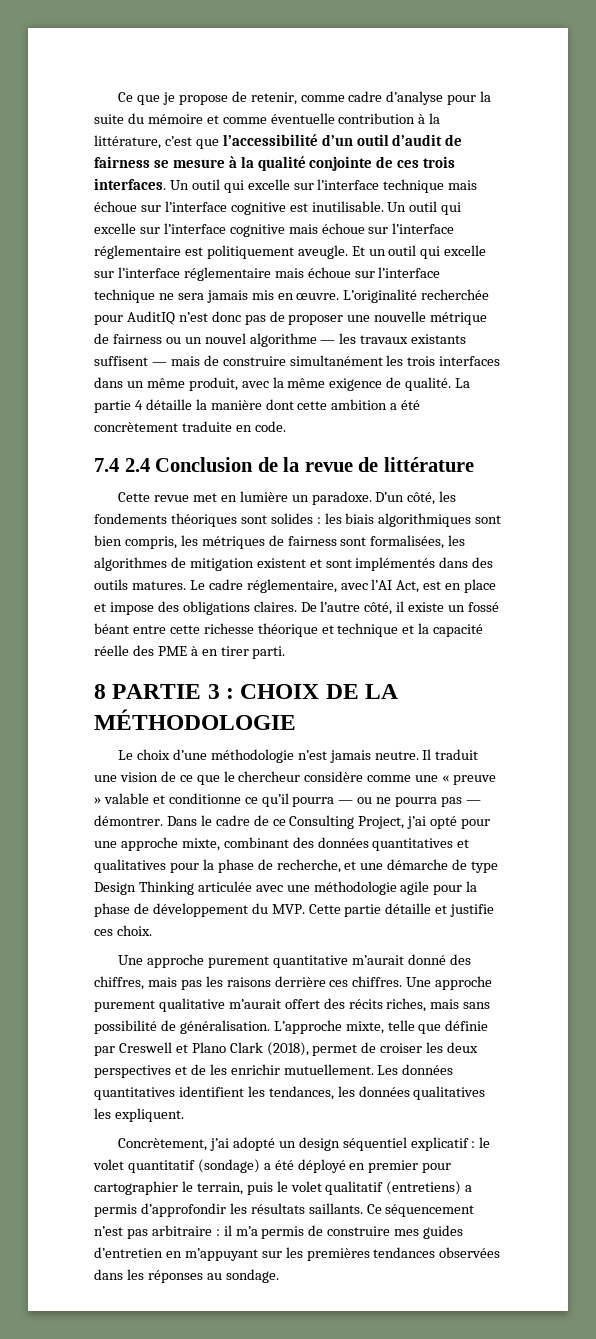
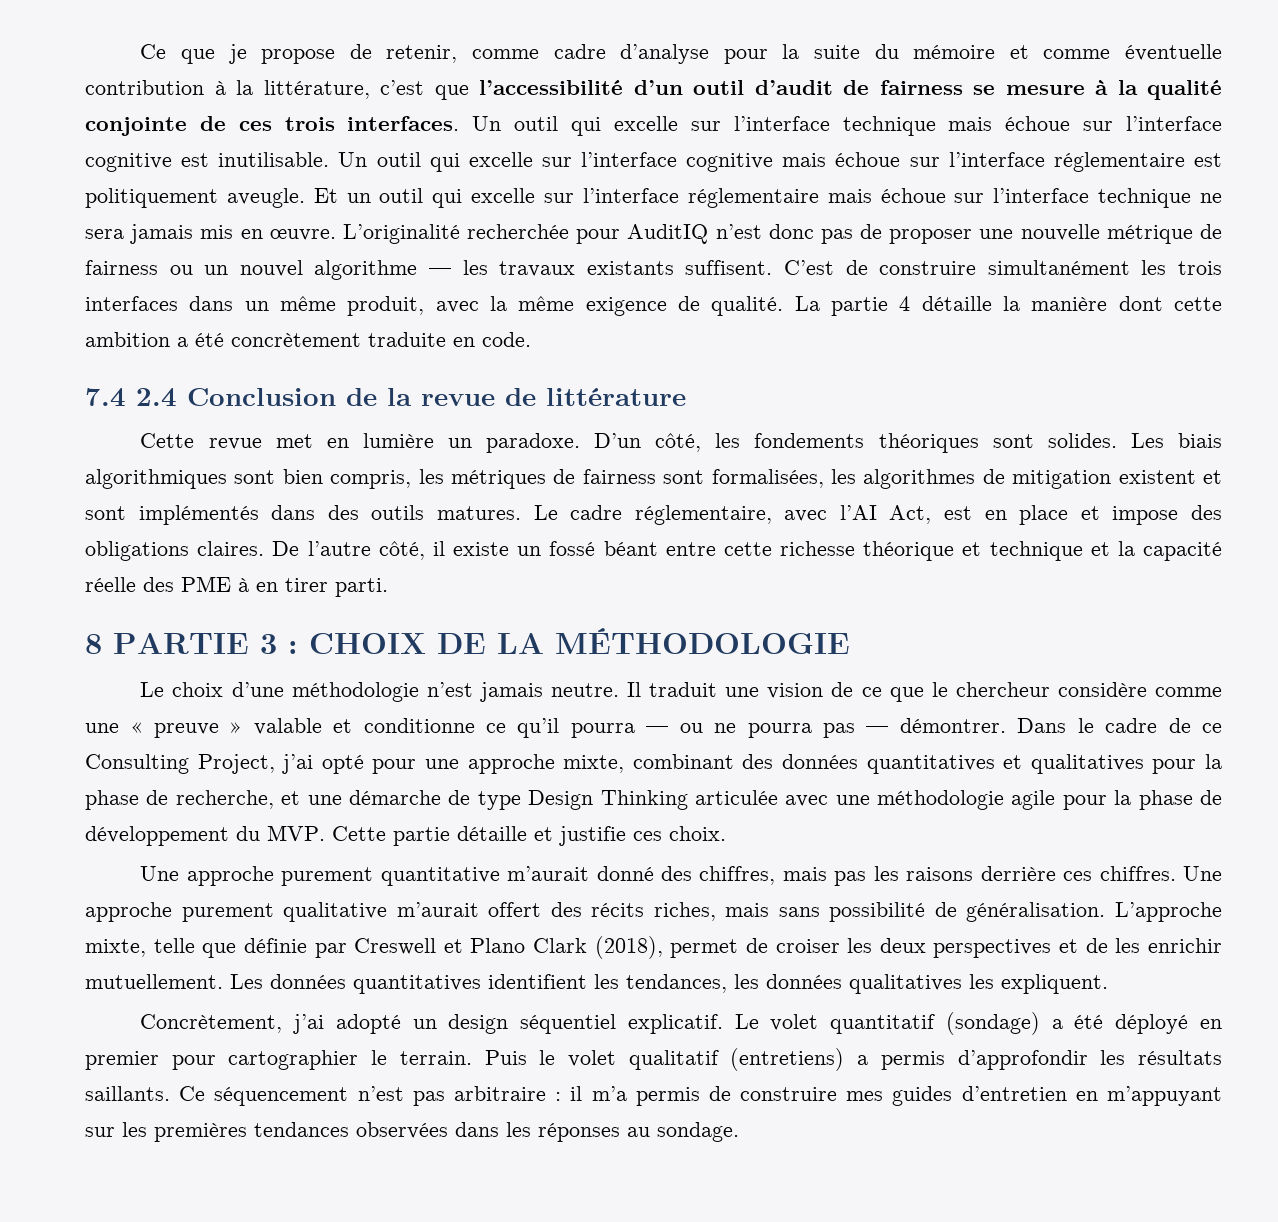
- L’originalité recherchée pour AuditIQ n’est donc pas de proposer une nouvelle métrique de fairness ou un nouvel algorithme — les travaux existants suffisent — mais de construire simultanément les trois interfaces dans un même produit, avec la même exigence de qualité.
+ L’originalité recherchée pour AuditIQ n’est donc pas de proposer une nouvelle métrique de fairness ou un nouvel algorithme — les travaux existants suffisent. C’est de construire simultanément les trois interfaces dans un même produit, avec la même exigence de qualité.
- D’un côté, les fondements théoriques sont solides : les biais algorithmiques sont bien compris, les métriques de fairness sont formalisées, les algorithmes de mitigation existent et sont implémentés dans des outils matures.
+ D’un côté, les fondements théoriques sont solides. Les biais algorithmiques sont bien compris, les métriques de fairness sont formalisées, les algorithmes de mitigation existent et sont implémentés dans des outils matures.
- Concrètement, j’ai adopté un design séquentiel explicatif : le volet quantitatif (sondage) a été déployé en premier pour cartographier le terrain, puis le volet qualitatif (entretiens) a permis d’approfondir les résultats saillants.
+ Concrètement, j’ai adopté un design séquentiel explicatif. Le volet quantitatif (sondage) a été déployé en premier pour cartographier le terrain. Puis le volet qualitatif (entretiens) a permis d’approfondir les résultats saillants.

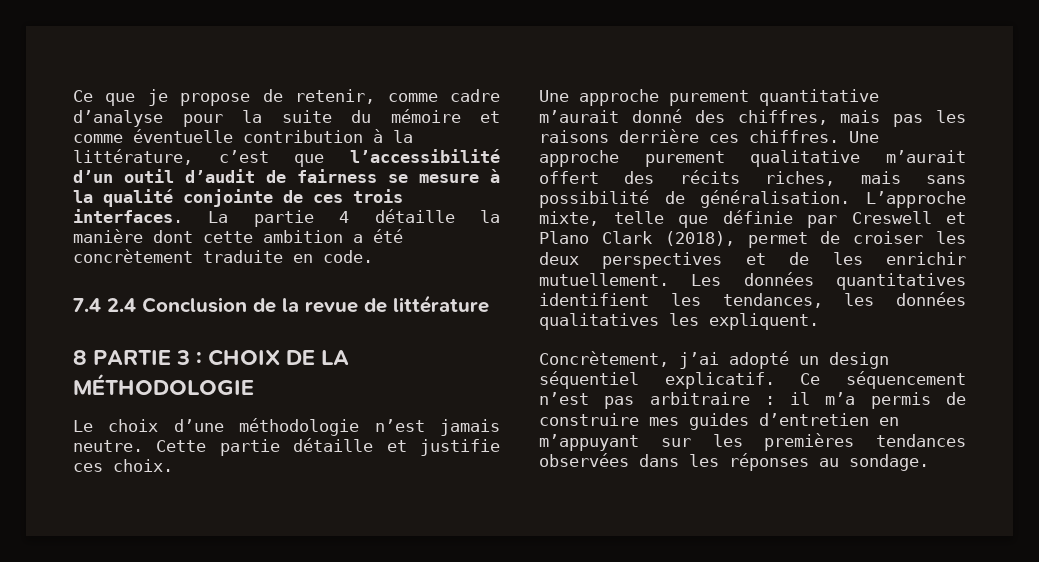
- Un outil qui excelle sur l’interface technique mais échoue sur l’interface cognitive est inutilisable. Un outil qui excelle sur l’interface cognitive mais échoue sur l’interface réglementaire est politiquement aveugle. Et un outil qui excelle sur l’interface réglementaire mais échoue sur l’interface technique ne sera jamais mis en œuvre. L’originalité recherchée pour AuditIQ n’est donc pas de proposer une nouvelle métrique de fairness ou un nouvel algorithme — les travaux existants suffisent. C’est de construire simultanément les trois interfaces dans un même produit, avec la même exigence de qualité.
- Cette revue met en lumière un paradoxe. D’un côté, les fondements théoriques sont solides. Les biais algorithmiques sont bien compris, les métriques de fairness sont formalisées, les algorithmes de mitigation existent et sont implémentés dans des outils matures. Le cadre réglementaire, avec l’AI Act, est en place et impose des obligations claires. De l’autre côté, il existe un fossé béant entre cette richesse théorique et technique et la capacité réelle des PME à en tirer parti.
- Il traduit une vision de ce que le chercheur considère comme une « preuve » valable et conditionne ce qu’il pourra — ou ne pourra pas — démontrer. Dans le cadre de ce Consulting Project, j’ai opté pour une approche mixte, combinant des données quantitatives et qualitatives pour la phase de recherche, et une démarche de type Design Thinking articulée avec une méthodologie agile pour la phase de développement du MVP. Cette partie détaille et justifie ces choix.
+ Cette partie détaille et justifie ces choix.
- Le volet quantitatif (sondage) a été déployé en premier pour cartographier le terrain. Puis le volet qualitatif (entretiens) a permis d’approfondir les résultats saillants.

